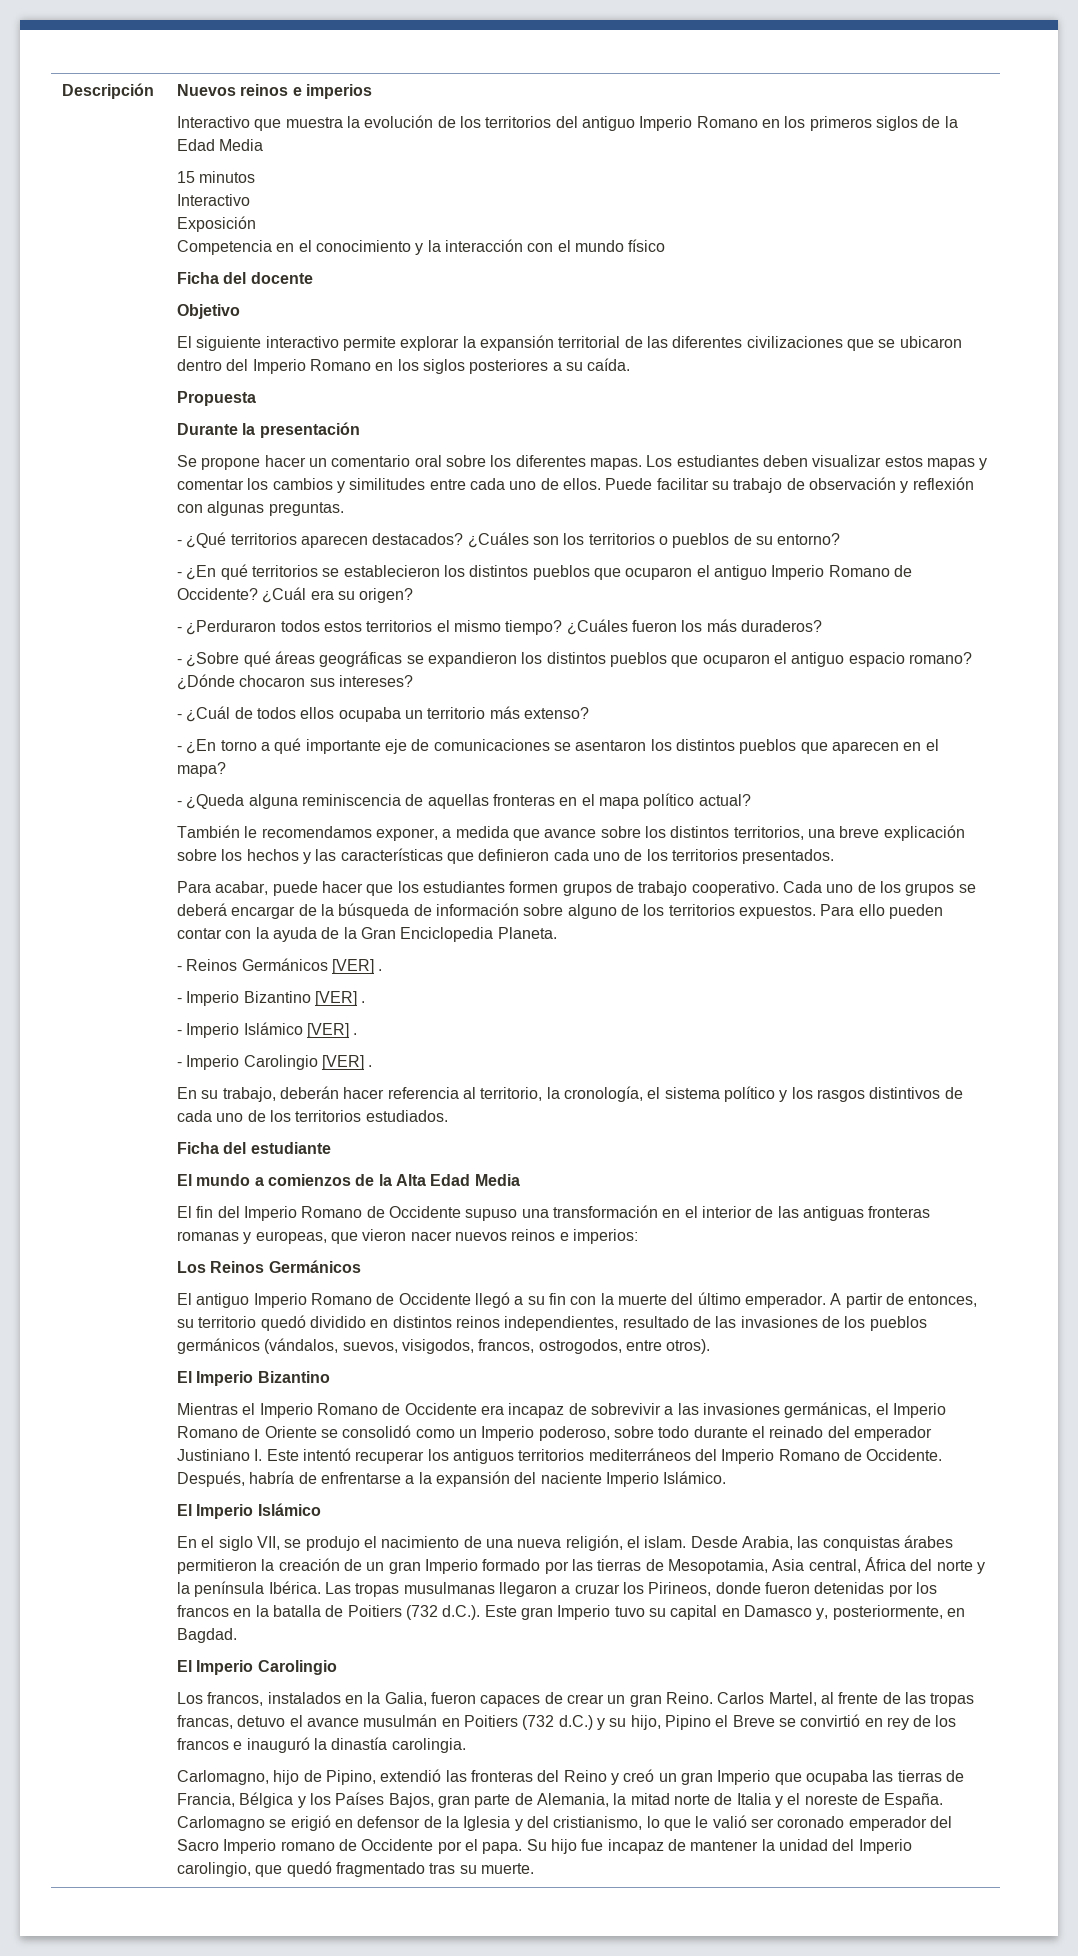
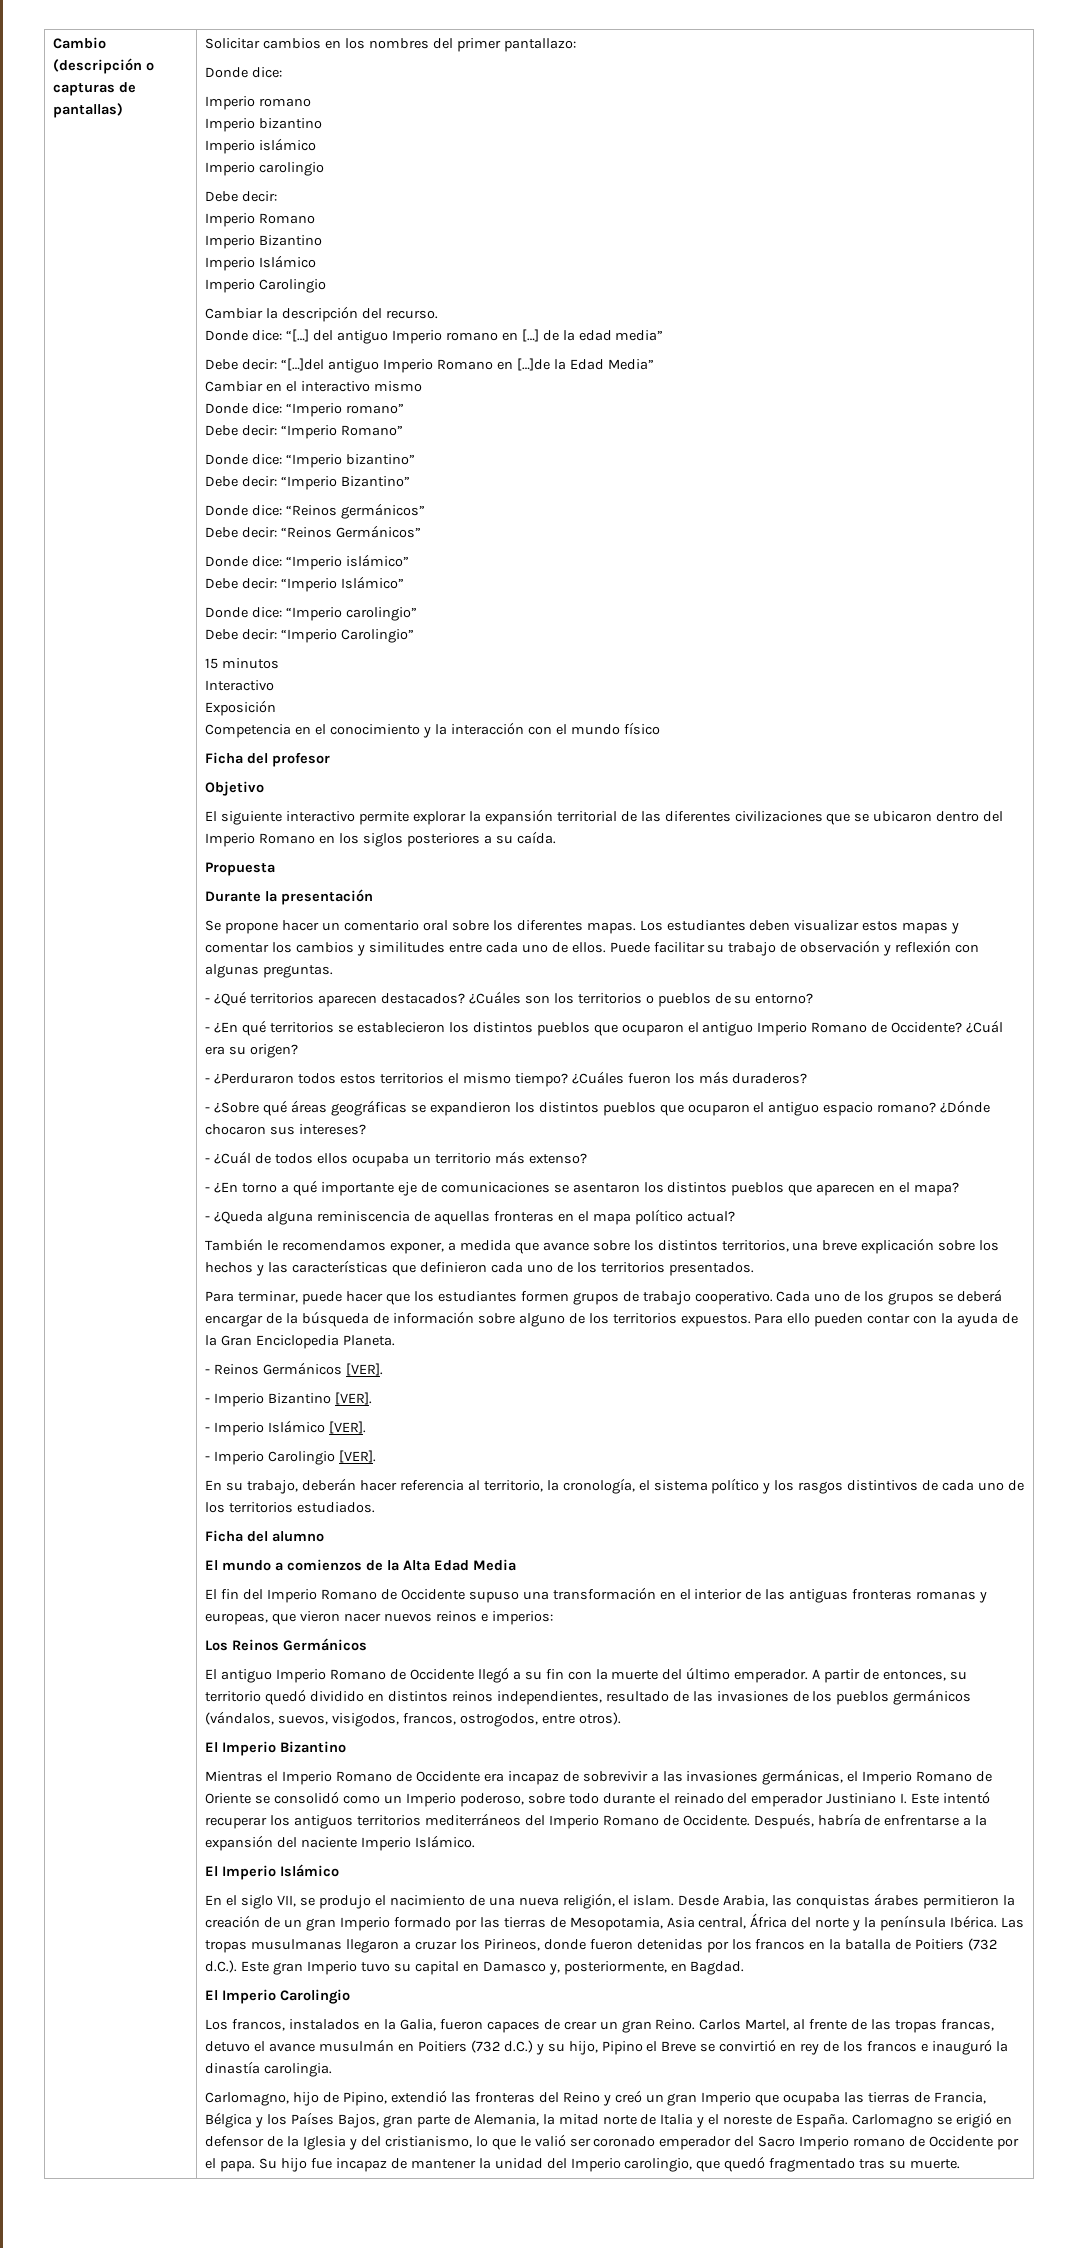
- Descripción | Nuevos reinos e imperios
- Interactivo que muestra la evolución de los territorios del antiguo Imperio Romano en los primeros siglos de la Edad Media
+ Cambio (descripción o capturas de pantallas) | Solicitar cambios en los nombres del primer pantallazo:
+ Donde dice:
+ Imperio romano
+ Imperio bizantino
+ Imperio islámico
+ Imperio carolingio
+ Debe decir:
+ Imperio Romano
+ Imperio Bizantino
+ Imperio Islámico
+ Imperio Carolingio
+ Cambiar la descripción del recurso.
+ Donde dice: “[…] del antiguo Imperio romano en […] de la edad media”
+ Debe decir: “[…]del antiguo Imperio Romano en […]de la Edad Media”
+ Cambiar en el interactivo mismo
+ Donde dice: “Imperio romano”
+ Debe decir: “Imperio Romano”
+ Donde dice: “Imperio bizantino”
+ Debe decir: “Imperio Bizantino”
+ Donde dice: “Reinos germánicos”
+ Debe decir: “Reinos Germánicos”
+ Donde dice: “Imperio islámico”
+ Debe decir: “Imperio Islámico”
+ Donde dice: “Imperio carolingio”
+ Debe decir: “Imperio Carolingio”
- Ficha del docente
+ Ficha del profesor
- Para acabar, puede hacer que los estudiantes formen grupos de trabajo cooperativo.
+ Para terminar, puede hacer que los estudiantes formen grupos de trabajo cooperativo.
- - Reinos Germánicos [VER] .
+ - Reinos Germánicos [VER].
- - Imperio Bizantino [VER] .
+ - Imperio Bizantino [VER].
- - Imperio Islámico [VER] .
+ - Imperio Islámico [VER].
- - Imperio Carolingio [VER] .
+ - Imperio Carolingio [VER].
- Ficha del estudiante
+ Ficha del alumno

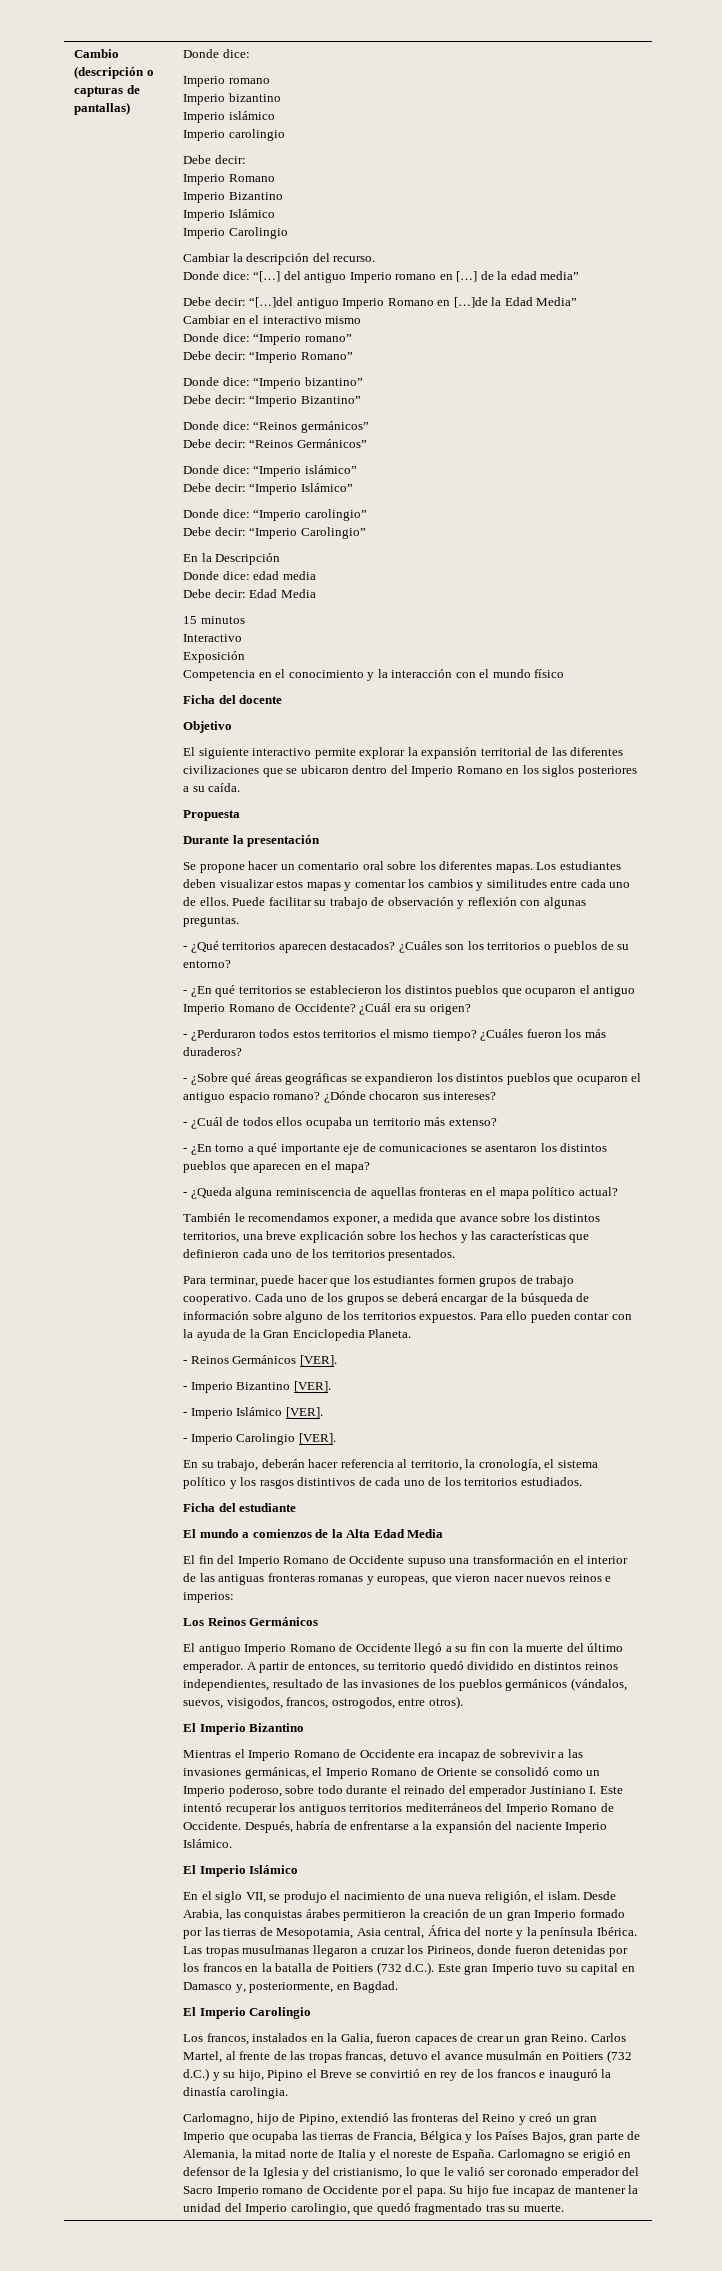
- Solicitar cambios en los nombres del primer pantallazo:
+ En la Descripción
+ Donde dice: edad media
+ Debe decir: Edad Media
- Ficha del profesor
+ Ficha del docente
- Ficha del alumno
+ Ficha del estudiante

